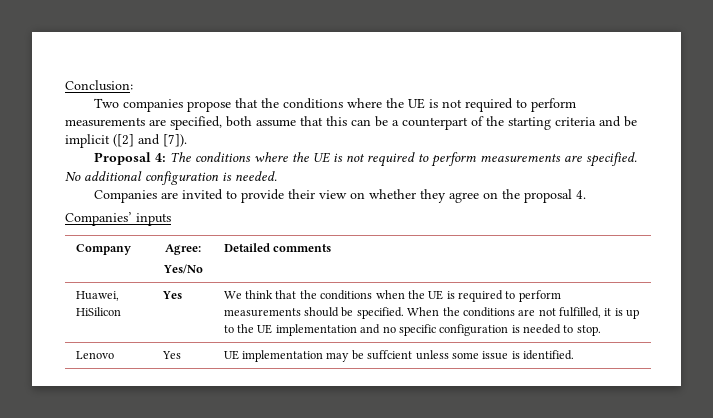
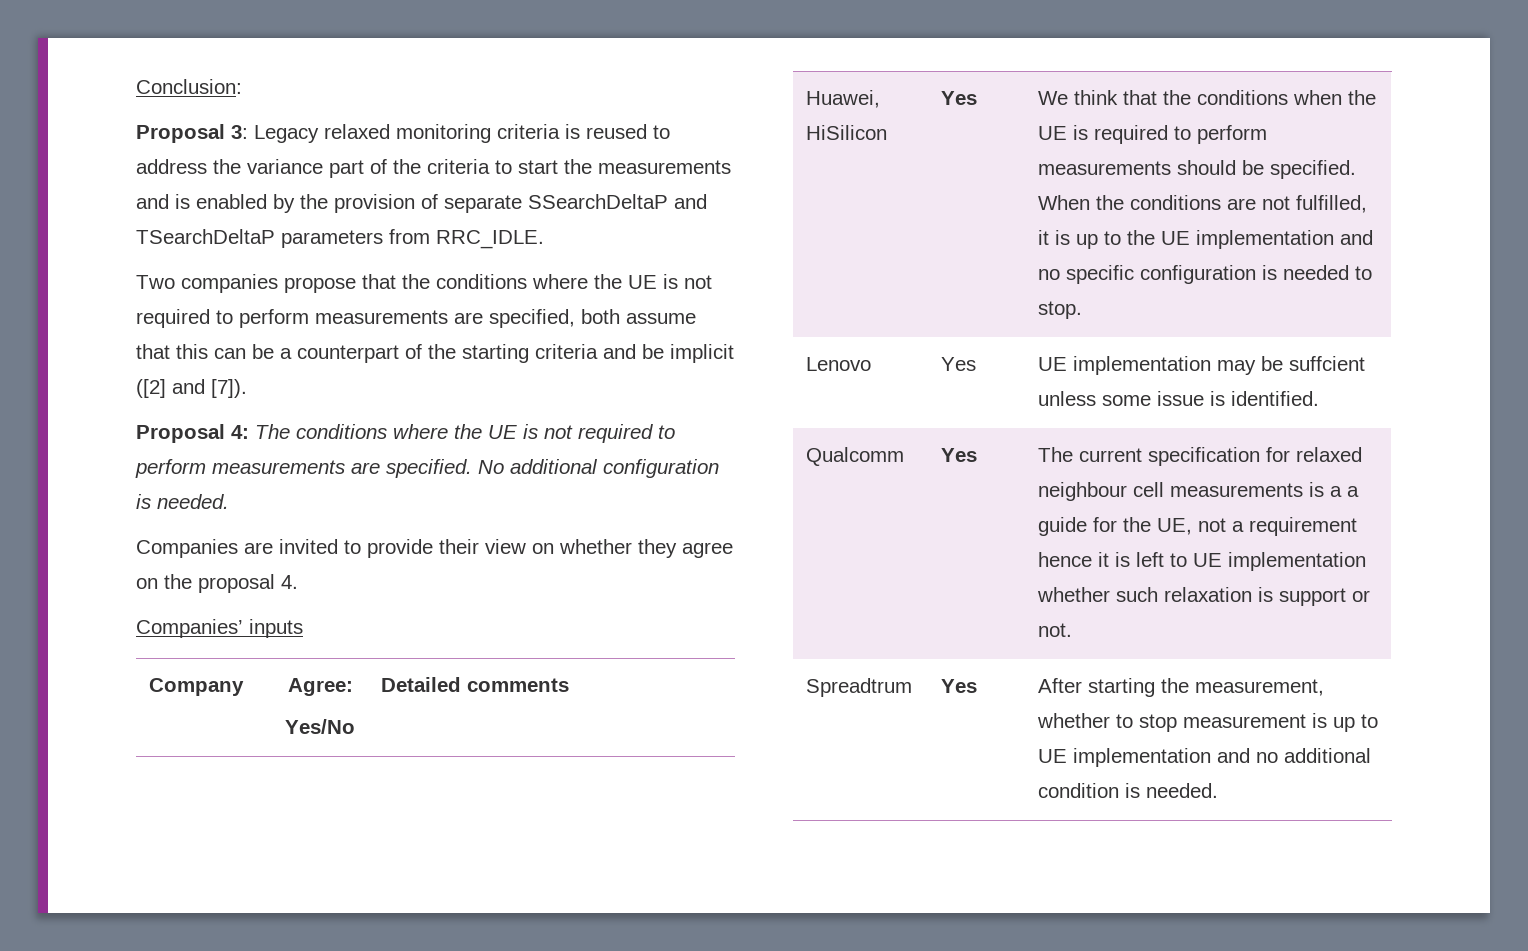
+ Proposal 3: Legacy relaxed monitoring criteria is reused to address the variance part of the criteria to start the measurements and is enabled by the provision of separate SSearchDeltaP and TSearchDeltaP parameters from RRC_IDLE.
+ Qualcomm | Yes | The current specification for relaxed neighbour cell measurements is a a guide for the UE, not a requirement hence it is left to UE implementation whether such relaxation is support or not.
+ Spreadtrum | Yes | After starting the measurement, whether to stop measurement is up to UE implementation and no additional condition is needed.

